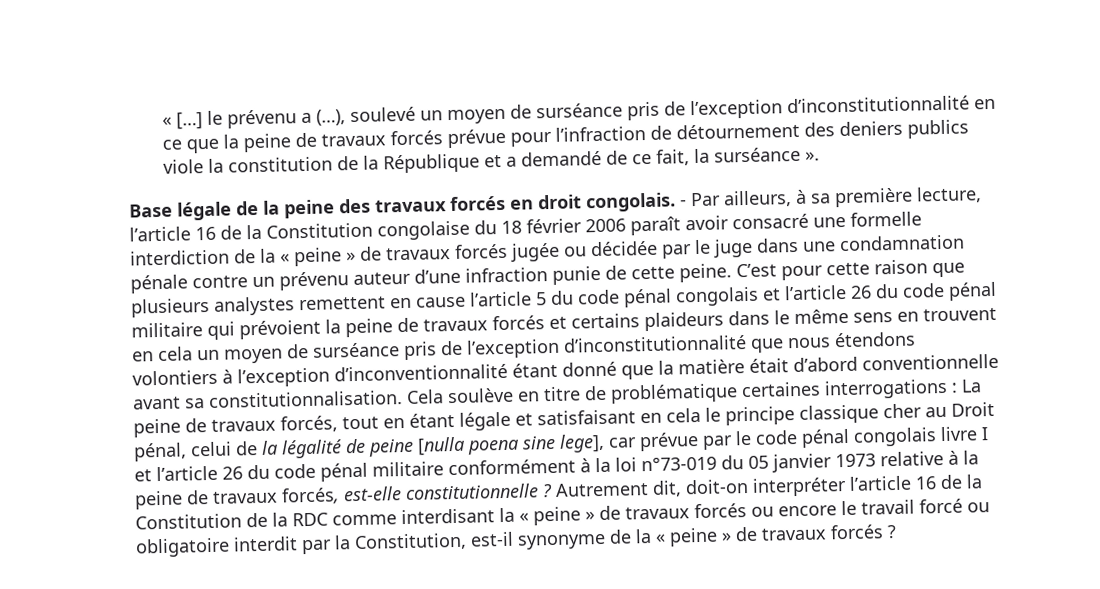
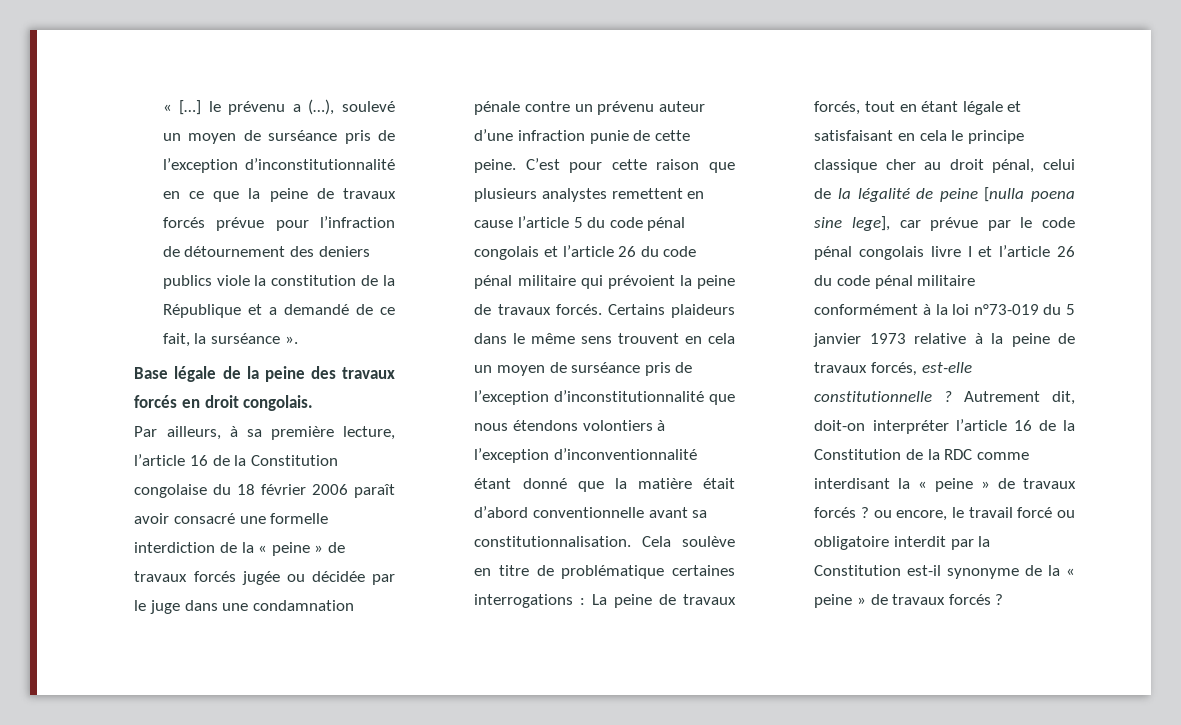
- Base légale de la peine des travaux forcés en droit congolais. - Par ailleurs, à sa première lecture, l’article 16 de la Constitution congolaise du 18 février 2006 paraît avoir consacré une formelle interdiction de la « peine » de travaux forcés jugée ou décidée par le juge dans une condamnation pénale contre un prévenu auteur d’une infraction punie de cette peine.
+ Base légale de la peine des travaux forcés en droit congolais.
+ Par ailleurs, à sa première lecture, l’article 16 de la Constitution congolaise du 18 février 2006 paraît avoir consacré une formelle interdiction de la « peine » de travaux forcés jugée ou décidée par le juge dans une condamnation pénale contre un prévenu auteur d’une infraction punie de cette peine.
- C’est pour cette raison que plusieurs analystes remettent en cause l’article 5 du code pénal congolais et l’article 26 du code pénal militaire qui prévoient la peine de travaux forcés et certains plaideurs dans le même sens en trouvent en cela un moyen de surséance pris de l’exception d’inconstitutionnalité que nous étendons volontiers à l’exception d’inconventionnalité étant donné que la matière était d’abord conventionnelle avant sa constitutionnalisation.
+ C’est pour cette raison que plusieurs analystes remettent en cause l’article 5 du code pénal congolais et l’article 26 du code pénal militaire qui prévoient la peine de travaux forcés. Certains plaideurs dans le même sens trouvent en cela un moyen de surséance pris de l’exception d’inconstitutionnalité que nous étendons volontiers à l’exception d’inconventionnalité étant donné que la matière était d’abord conventionnelle avant sa constitutionnalisation.
- La peine de travaux forcés, tout en étant légale et satisfaisant en cela le principe classique cher au Droit pénal, celui de la légalité de peine [nulla poena sine lege], car prévue par le code pénal congolais livre I et l’article 26 du code pénal militaire conformément à la loi n°73-019 du 05 janvier 1973 relative à la peine de travaux forcés, est-elle constitutionnelle ?
+ La peine de travaux forcés, tout en étant légale et satisfaisant en cela le principe classique cher au droit pénal, celui de la légalité de peine [nulla poena sine lege], car prévue par le code pénal congolais livre I et l’article 26 du code pénal militaire conformément à la loi n°73-019 du 5 janvier 1973 relative à la peine de travaux forcés, est-elle constitutionnelle ?
- Autrement dit, doit-on interpréter l’article 16 de la Constitution de la RDC comme interdisant la « peine » de travaux forcés ou encore le travail forcé ou obligatoire interdit par la Constitution, est-il synonyme de la « peine » de travaux forcés ?
+ Autrement dit, doit-on interpréter l’article 16 de la Constitution de la RDC comme interdisant la « peine » de travaux forcés ? ou encore, le travail forcé ou obligatoire interdit par la Constitution est-il synonyme de la « peine » de travaux forcés ?

